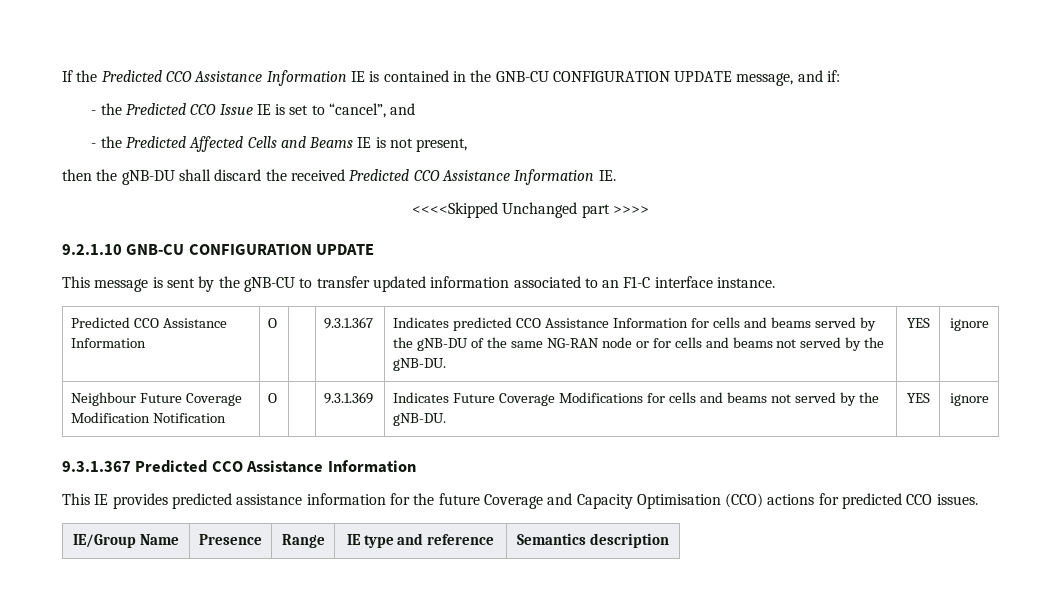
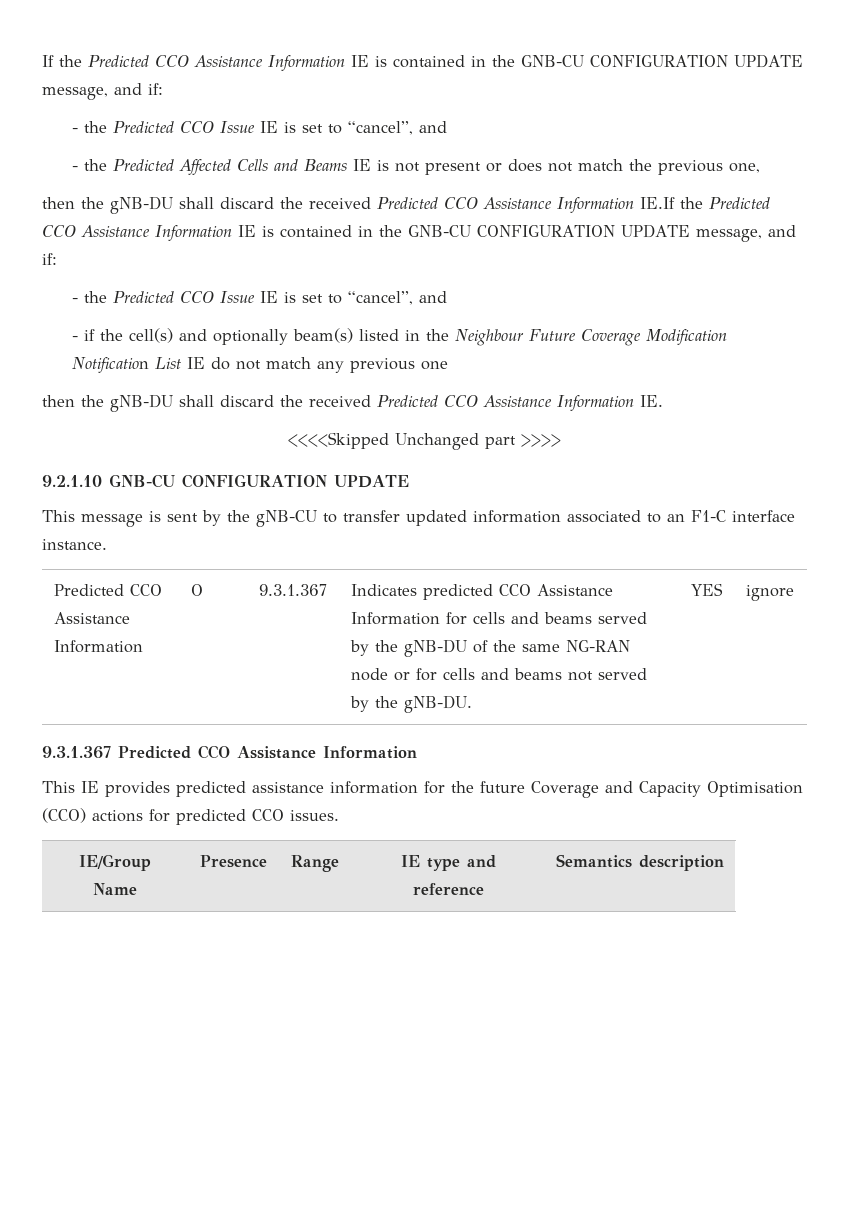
- - the Predicted Affected Cells and Beams IE is not present,
+ - the Predicted Affected Cells and Beams IE is not present or does not match the previous one,
+ then the gNB-DU shall discard the received Predicted CCO Assistance Information IE.If the Predicted CCO Assistance Information IE is contained in the GNB-CU CONFIGURATION UPDATE message, and if:
+ - the Predicted CCO Issue IE is set to “cancel”, and
+ - if the cell(s) and optionally beam(s) listed in the Neighbour Future Coverage Modification Notification List IE do not match any previous one
- Neighbour Future Coverage Modification Notification | O | | 9.3.1.369 | Indicates Future Coverage Modifications for cells and beams not served by the gNB-DU. | YES | ignore

